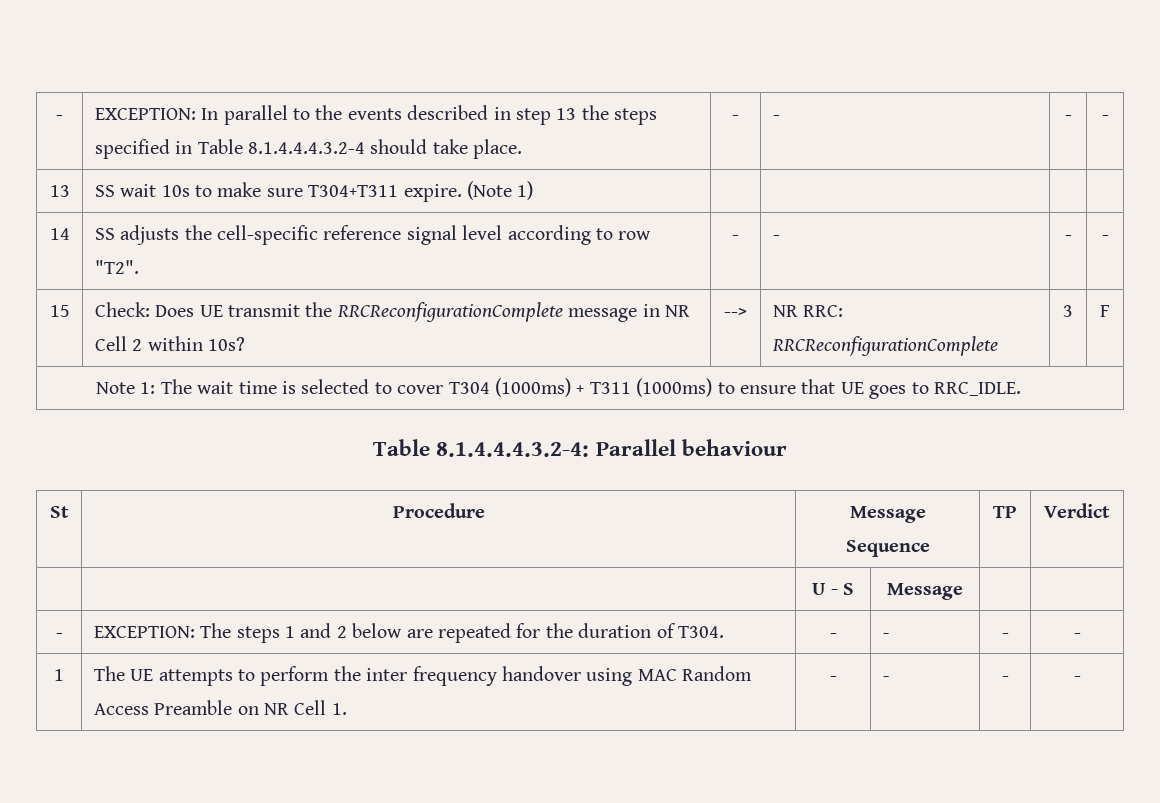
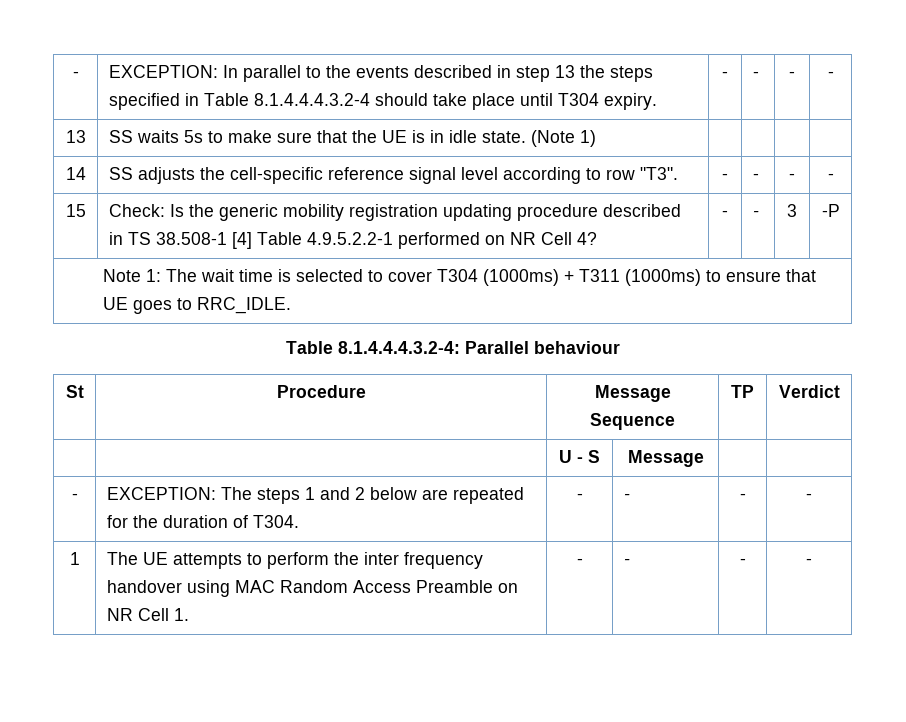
- - | EXCEPTION: In parallel to the events described in step 13 the steps specified in Table 8.1.4.4.4.3.2-4 should take place. | - | - | - | -
+ - | EXCEPTION: In parallel to the events described in step 13 the steps specified in Table 8.1.4.4.4.3.2-4 should take place until T304 expiry. | - | - | - | -
- 13 | SS wait 10s to make sure T304+T311 expire. (Note 1) | | | |
+ 13 | SS waits 5s to make sure that the UE is in idle state. (Note 1) | | | |
- 14 | SS adjusts the cell-specific reference signal level according to row "T2". | - | - | - | -
+ 14 | SS adjusts the cell-specific reference signal level according to row "T3". | - | - | - | -
- 15 | Check: Does UE transmit the RRCReconfigurationComplete message in NR Cell 2 within 10s? | --> | NR RRC: RRCReconfigurationComplete | 3 | F
+ 15 | Check: Is the generic mobility registration updating procedure described in TS 38.508-1 [4] Table 4.9.5.2.2-1 performed on NR Cell 4? | - | - | 3 | -P

